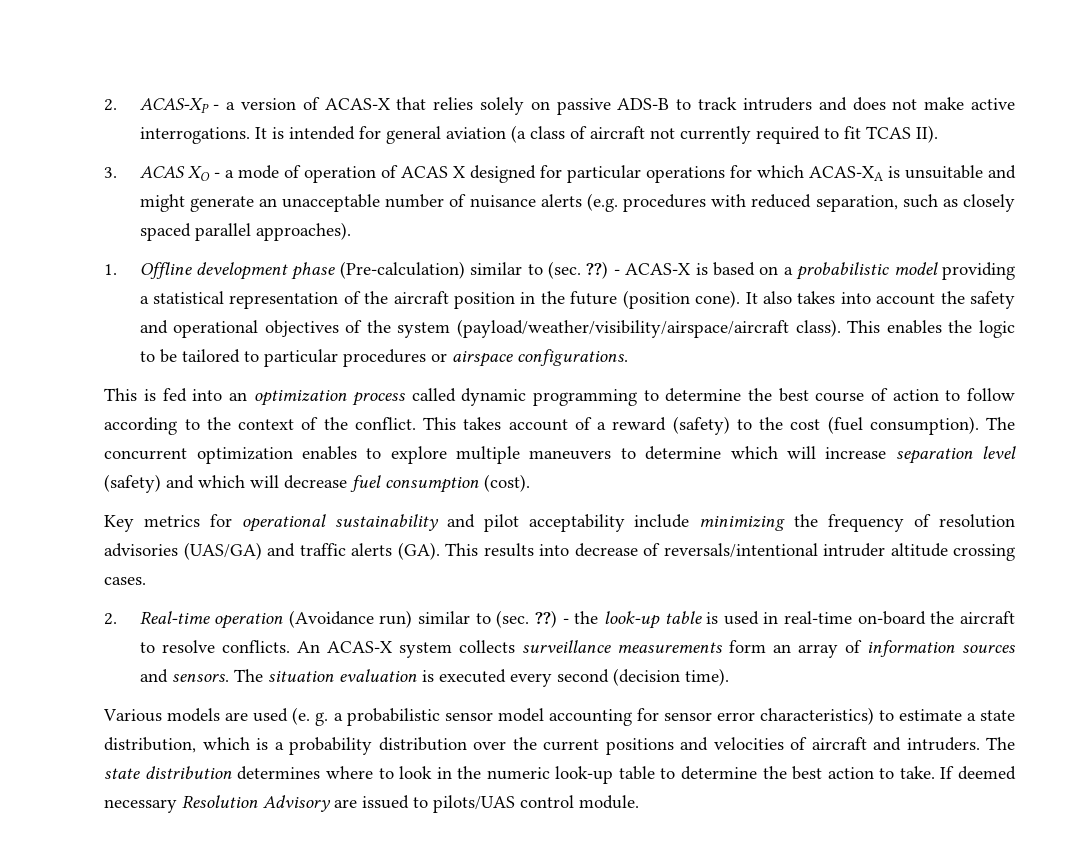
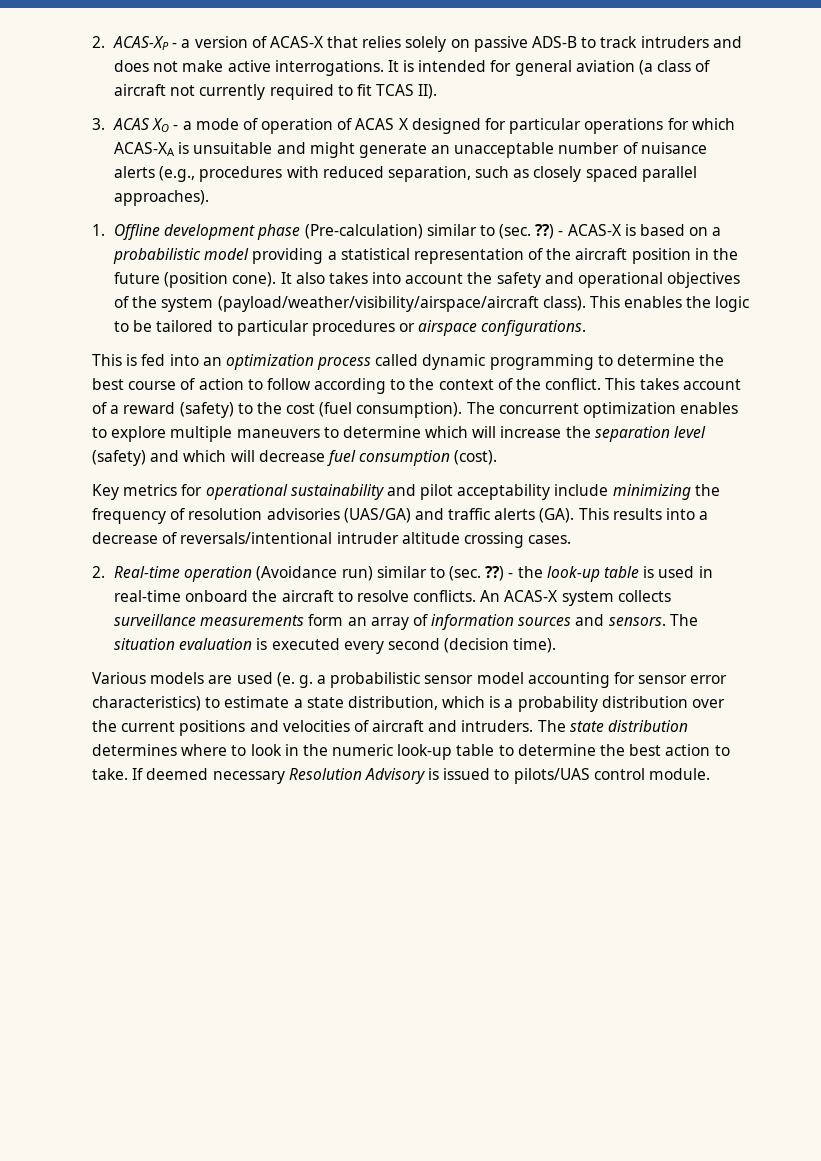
- 3. ACAS XO - a mode of operation of ACAS X designed for particular operations for which ACAS-XA is unsuitable and might generate an unacceptable number of nuisance alerts (e.g. procedures with reduced separation, such as closely spaced parallel approaches).
+ 3. ACAS XO - a mode of operation of ACAS X designed for particular operations for which ACAS-XA is unsuitable and might generate an unacceptable number of nuisance alerts (e.g., procedures with reduced separation, such as closely spaced parallel approaches).
- The concurrent optimization enables to explore multiple maneuvers to determine which will increase separation level (safety) and which will decrease fuel consumption (cost).
+ The concurrent optimization enables to explore multiple maneuvers to determine which will increase the separation level (safety) and which will decrease fuel consumption (cost).
- Key metrics for operational sustainability and pilot acceptability include minimizing the frequency of resolution advisories (UAS/GA) and traffic alerts (GA). This results into decrease of reversals/intentional intruder altitude crossing cases.
+ Key metrics for operational sustainability and pilot acceptability include minimizing the frequency of resolution advisories (UAS/GA) and traffic alerts (GA). This results into a decrease of reversals/intentional intruder altitude crossing cases.
- - the look-up table is used in real-time on-board the aircraft to resolve conflicts.
+ - the look-up table is used in real-time onboard the aircraft to resolve conflicts.
- If deemed necessary Resolution Advisory are issued to pilots/UAS control module.
+ If deemed necessary Resolution Advisory is issued to pilots/UAS control module.

